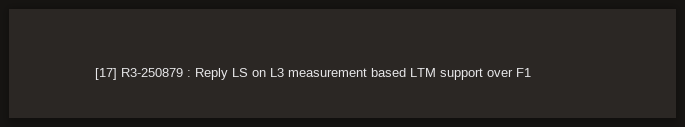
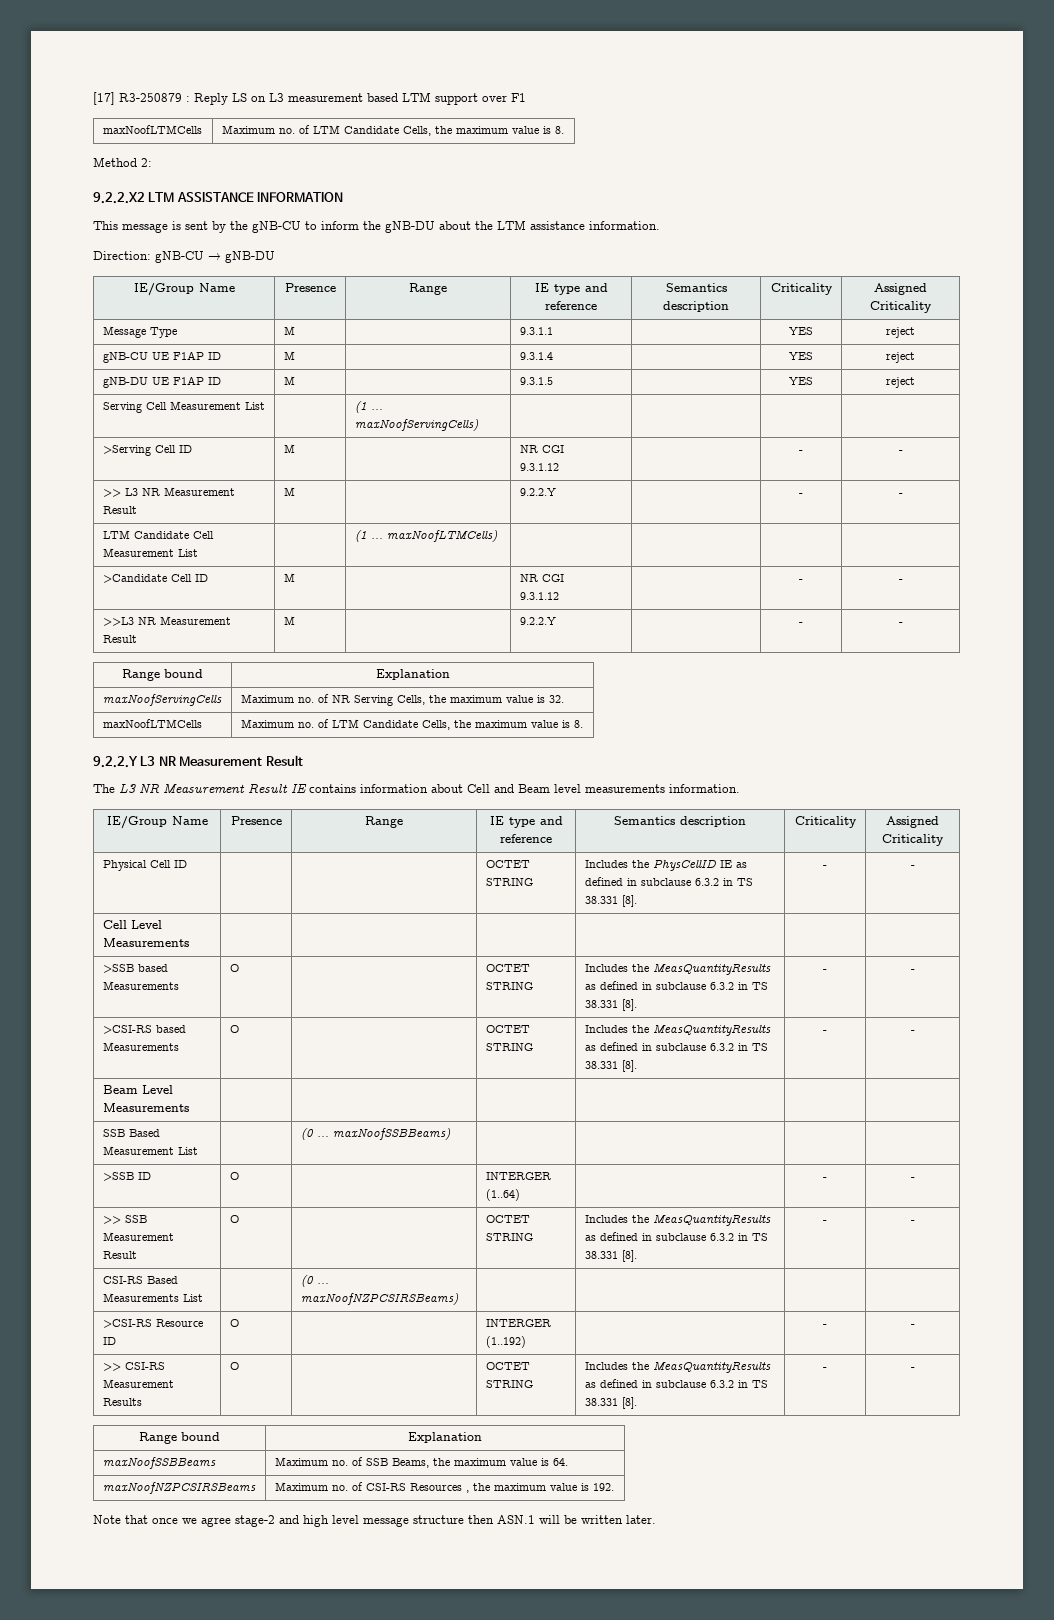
  [17] R3-250879 : Reply LS on L3 measurement based LTM support over F1
+ maxNoofLTMCells | Maximum no. of LTM Candidate Cells, the maximum value is 8.
+ Method 2:
+ 9.2.2.X2 LTM ASSISTANCE INFORMATION
+ This message is sent by the gNB-CU to inform the gNB-DU about the LTM assistance information.
+ Direction: gNB-CU → gNB-DU
+ IE/Group Name | Presence | Range | IE type and reference | Semantics description | Criticality | Assigned Criticality
+ Message Type | M | | 9.3.1.1 | | YES | reject
+ gNB-CU UE F1AP ID | M | | 9.3.1.4 | | YES | reject
+ gNB-DU UE F1AP ID | M | | 9.3.1.5 | | YES | reject
+ Serving Cell Measurement List | | (1 … maxNoofServingCells) | | | |
+ >Serving Cell ID | M | | NR CGI
+ 9.3.1.12 | | - | -
+ >> L3 NR Measurement Result | M | | 9.2.2.Y | | - | -
+ LTM Candidate Cell Measurement List | | (1 … maxNoofLTMCells) | | | |
+ >Candidate Cell ID | M | | NR CGI
+ 9.3.1.12 | | - | -
+ >>L3 NR Measurement Result | M | | 9.2.2.Y | | - | -
+ Range bound | Explanation
+ maxNoofServingCells | Maximum no. of NR Serving Cells, the maximum value is 32.
+ maxNoofLTMCells | Maximum no. of LTM Candidate Cells, the maximum value is 8.
+ 9.2.2.Y L3 NR Measurement Result
+ The L3 NR Measurement Result IE contains information about Cell and Beam level measurements information.
+ IE/Group Name | Presence | Range | IE type and reference | Semantics description | Criticality | Assigned Criticality
+ Physical Cell ID | | | OCTET STRING | Includes the PhysCellID IE as defined in subclause 6.3.2 in TS 38.331 [8]. | - | -
+ Cell Level Measurements | | | | | |
+ >SSB based Measurements | O | | OCTET STRING | Includes the MeasQuantityResults as defined in subclause 6.3.2 in TS 38.331 [8]. | - | -
+ >CSI-RS based Measurements | O | | OCTET STRING | Includes the MeasQuantityResults as defined in subclause 6.3.2 in TS 38.331 [8]. | - | -
+ Beam Level Measurements | | | | | |
+ SSB Based Measurement List | | (0 … maxNoofSSBBeams) | | | |
+ >SSB ID | O | | INTERGER (1..64) | | - | -
+ >> SSB Measurement Result | O | | OCTET STRING | Includes the MeasQuantityResults as defined in subclause 6.3.2 in TS 38.331 [8]. | - | -
+ CSI-RS Based Measurements List | | (0 … maxNoofNZPCSIRSBeams) | | | |
+ >CSI-RS Resource ID | O | | INTERGER (1..192) | | - | -
+ >> CSI-RS Measurement Results | O | | OCTET STRING | Includes the MeasQuantityResults as defined in subclause 6.3.2 in TS 38.331 [8]. | - | -
+ Range bound | Explanation
+ maxNoofSSBBeams | Maximum no. of SSB Beams, the maximum value is 64.
+ maxNoofNZPCSIRSBeams | Maximum no. of CSI-RS Resources , the maximum value is 192.
+ Note that once we agree stage-2 and high level message structure then ASN.1 will be written later.

